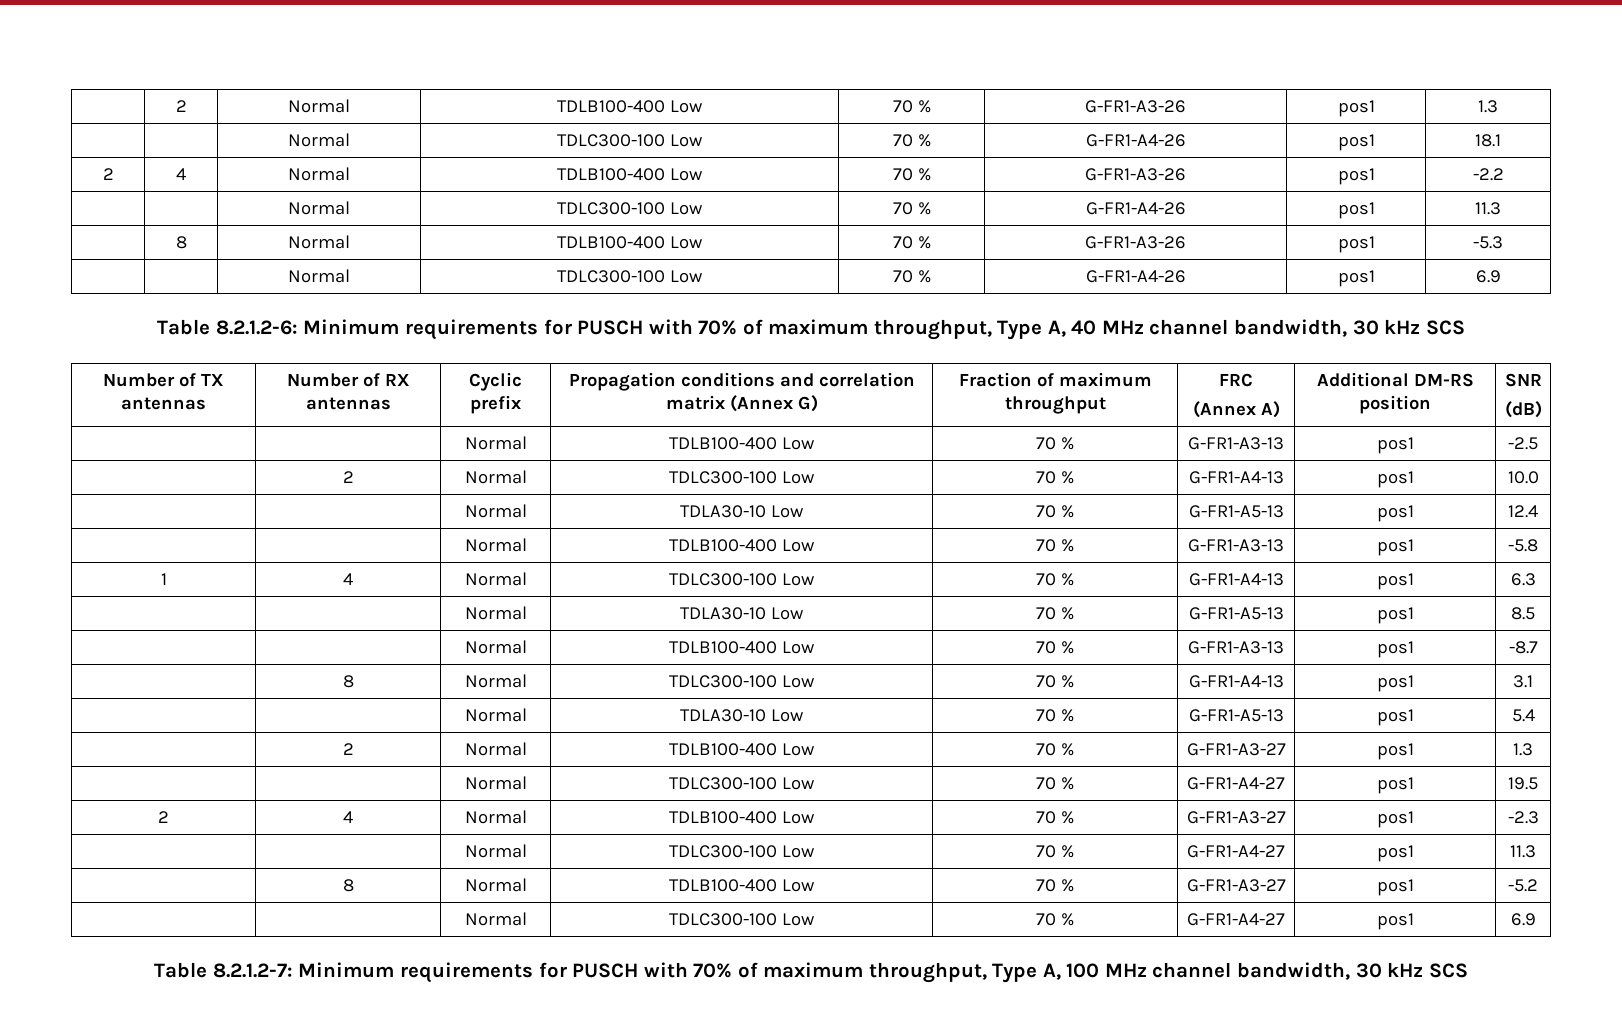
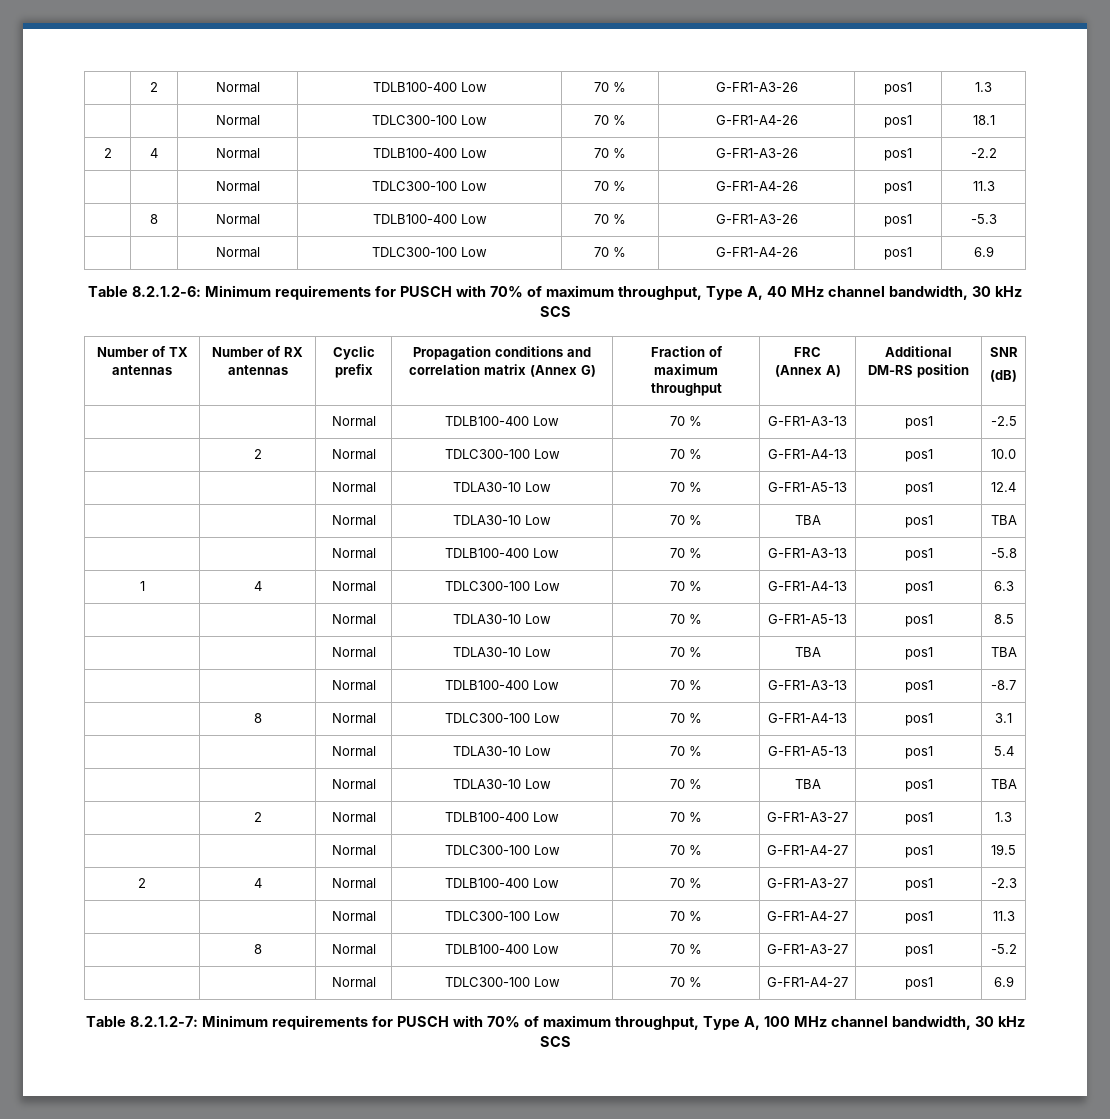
  | | Normal | TDLA30-10 Low | 70 % | G-FR1-A5-13 | pos1 | 12.4
+ | | Normal | TDLA30-10 Low | 70 % | TBA | pos1 | TBA
  | | Normal | TDLA30-10 Low | 70 % | G-FR1-A5-13 | pos1 | 8.5
+ | | Normal | TDLA30-10 Low | 70 % | TBA | pos1 | TBA
  | | Normal | TDLA30-10 Low | 70 % | G-FR1-A5-13 | pos1 | 5.4
+ | | Normal | TDLA30-10 Low | 70 % | TBA | pos1 | TBA

